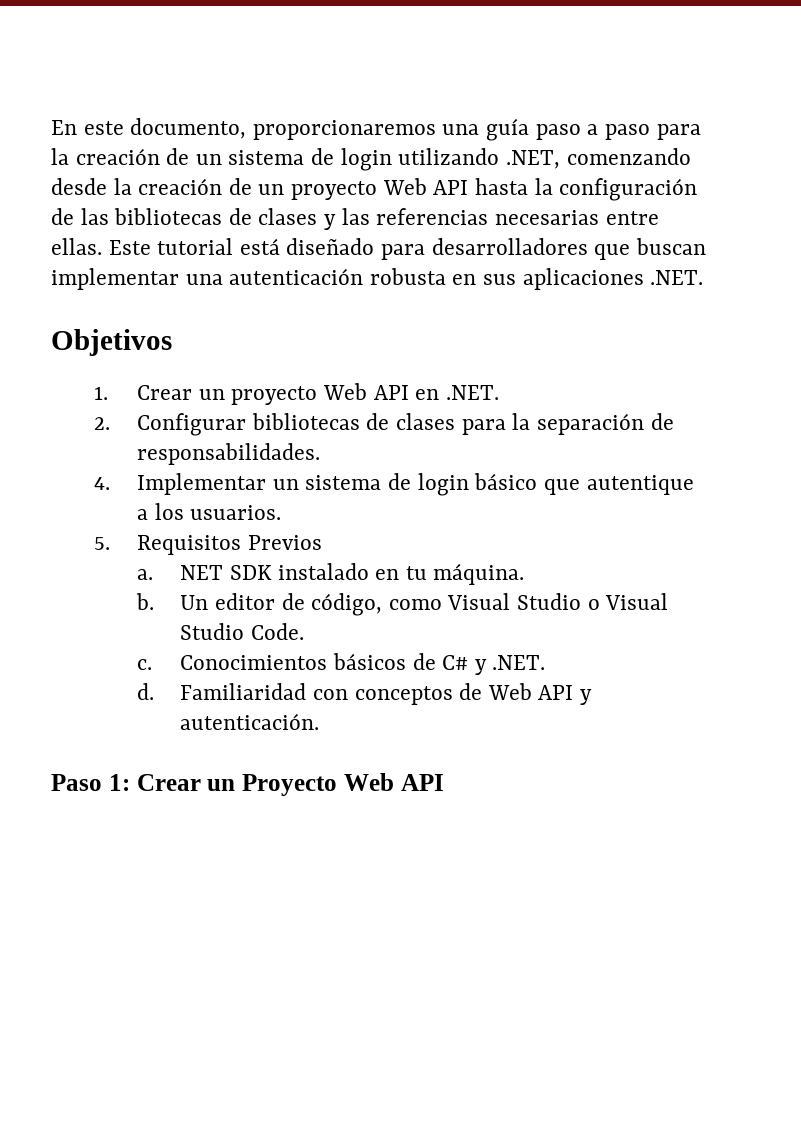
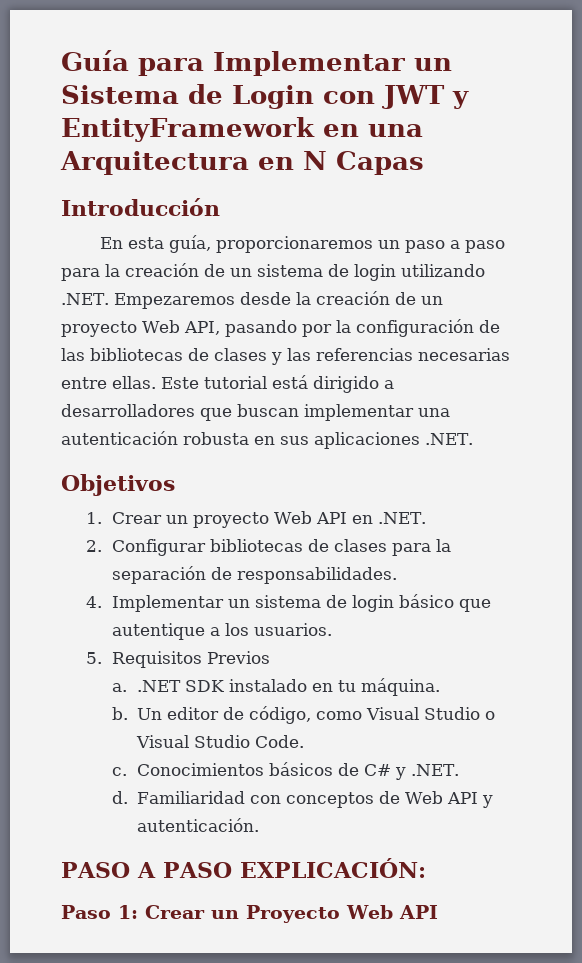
- En este documento, proporcionaremos una guía paso a paso para la creación de un sistema de login utilizando .NET, comenzando desde la creación de un proyecto Web API hasta la configuración de las bibliotecas de clases y las referencias necesarias entre ellas.
+ Guía para Implementar un Sistema de Login con JWT y EntityFramework en una Arquitectura en N Capas
+ Introducción
+ En esta guía, proporcionaremos un paso a paso para la creación de un sistema de login utilizando .NET. Empezaremos desde la creación de un proyecto Web API, pasando por la configuración de las bibliotecas de clases y las referencias necesarias entre ellas.
- Este tutorial está diseñado para desarrolladores que buscan implementar una autenticación robusta en sus aplicaciones .NET.
+ Este tutorial está dirigido a desarrolladores que buscan implementar una autenticación robusta en sus aplicaciones .NET.
- a. NET SDK instalado en tu máquina.
+ a. .NET SDK instalado en tu máquina.
+ PASO A PASO EXPLICACIÓN:

